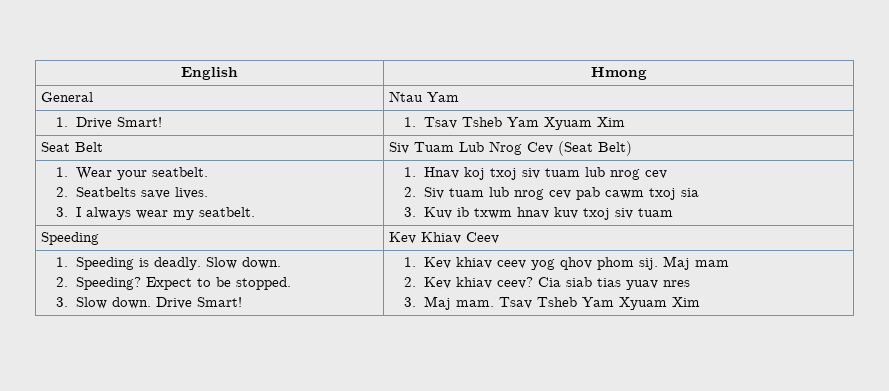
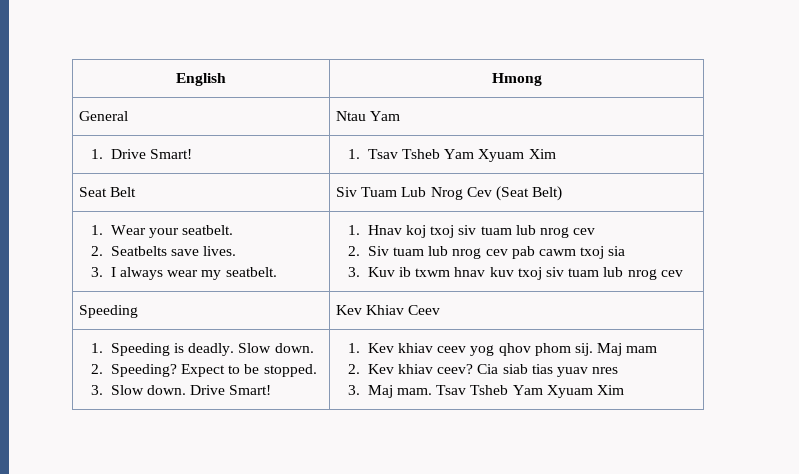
- 3. Kuv ib txwm hnav kuv txoj siv tuam
+ 3. Kuv ib txwm hnav kuv txoj siv tuam lub nrog cev

